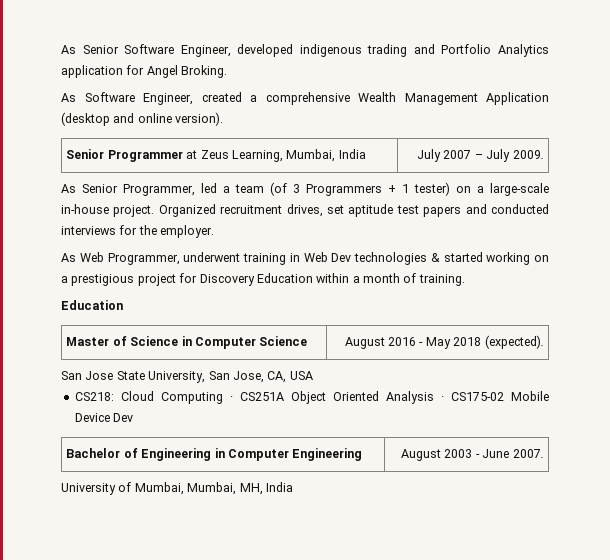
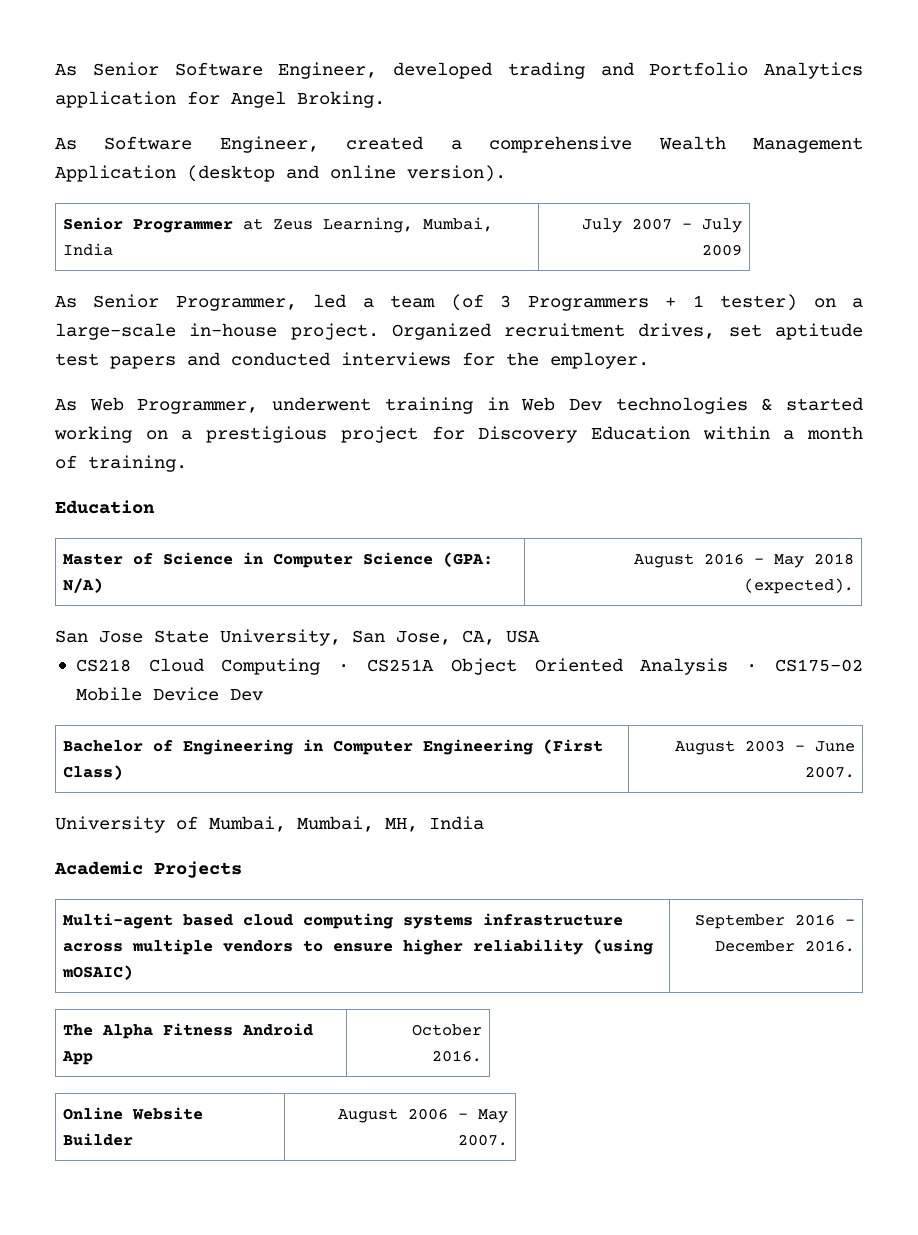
- As Senior Software Engineer, developed indigenous trading and Portfolio Analytics application for Angel Broking.
+ As Senior Software Engineer, developed trading and Portfolio Analytics application for Angel Broking.
- Senior Programmer at Zeus Learning, Mumbai, India | July 2007 – July 2009.
+ Senior Programmer at Zeus Learning, Mumbai, India | July 2007 – July 2009
- Master of Science in Computer Science | August 2016 - May 2018 (expected).
+ Master of Science in Computer Science (GPA: N/A) | August 2016 - May 2018 (expected).
- CS218: Cloud Computing · CS251A Object Oriented Analysis · CS175-02 Mobile Device Dev
+ CS218 Cloud Computing · CS251A Object Oriented Analysis · CS175-02 Mobile Device Dev
- Bachelor of Engineering in Computer Engineering | August 2003 - June 2007.
+ Bachelor of Engineering in Computer Engineering (First Class) | August 2003 - June 2007.
+ Academic Projects
+ Multi-agent based cloud computing systems infrastructure across multiple vendors to ensure higher reliability (using mOSAIC) | September 2016 - December 2016.
+ The Alpha Fitness Android App | October 2016.
+ Online Website Builder | August 2006 - May 2007.

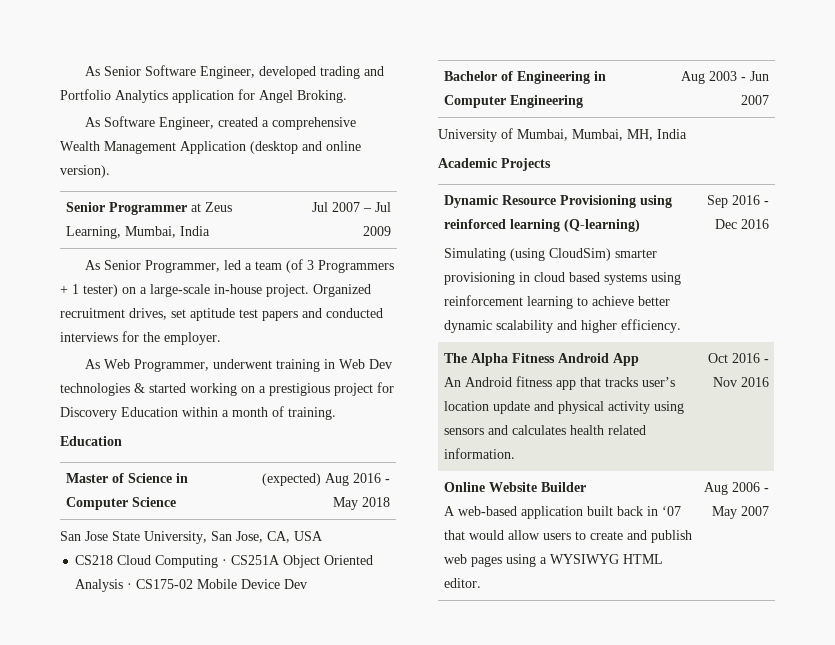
- Senior Programmer at Zeus Learning, Mumbai, India | July 2007 – July 2009
+ Senior Programmer at Zeus Learning, Mumbai, India | Jul 2007 – Jul 2009
- Master of Science in Computer Science (GPA: N/A) | August 2016 - May 2018 (expected).
+ Master of Science in Computer Science | (expected) Aug 2016 - May 2018
- Bachelor of Engineering in Computer Engineering (First Class) | August 2003 - June 2007.
+ Bachelor of Engineering in Computer Engineering | Aug 2003 - Jun 2007
- Multi-agent based cloud computing systems infrastructure across multiple vendors to ensure higher reliability (using mOSAIC) | September 2016 - December 2016.
+ Dynamic Resource Provisioning using reinforced learning (Q-learning)
+ Simulating (using CloudSim) smarter provisioning in cloud based systems using reinforcement learning to achieve better dynamic scalability and higher efficiency. | Sep 2016 - Dec 2016
- The Alpha Fitness Android App | October 2016.
- Online Website Builder | August 2006 - May 2007.
+ The Alpha Fitness Android App
+ An Android fitness app that tracks user’s location update and physical activity using sensors and calculates health related information. | Oct 2016 - Nov 2016
+ Online Website Builder
+ A web-based application built back in ‘07 that would allow users to create and publish web pages using a WYSIWYG HTML editor. | Aug 2006 - May 2007

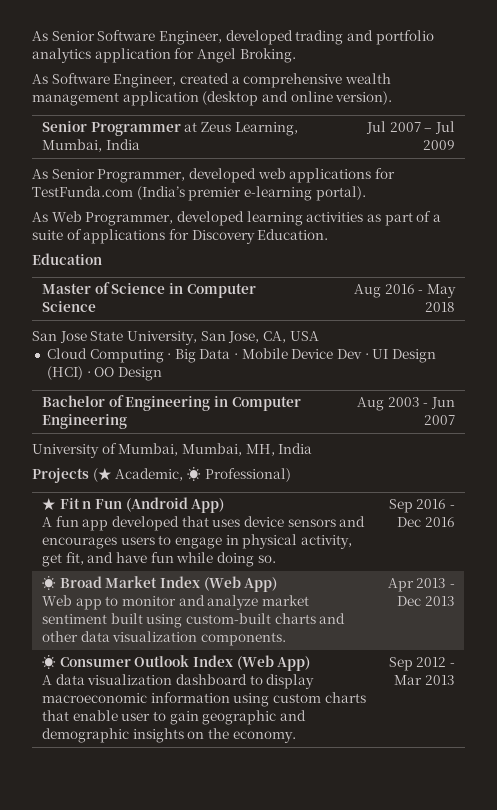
- As Senior Software Engineer, developed trading and Portfolio Analytics application for Angel Broking.
+ As Senior Software Engineer, developed trading and portfolio analytics application for Angel Broking.
- As Software Engineer, created a comprehensive Wealth Management Application (desktop and online version).
+ As Software Engineer, created a comprehensive wealth management application (desktop and online version).
- As Senior Programmer, led a team (of 3 Programmers + 1 tester) on a large-scale in-house project. Organized recruitment drives, set aptitude test papers and conducted interviews for the employer.
- As Web Programmer, underwent training in Web Dev technologies & started working on a prestigious project for Discovery Education within a month of training.
+ As Senior Programmer, developed web applications for TestFunda.com (India’s premier e-learning portal).
+ As Web Programmer, developed learning activities as part of a suite of applications for Discovery Education.
- Master of Science in Computer Science | (expected) Aug 2016 - May 2018
+ Master of Science in Computer Science | Aug 2016 - May 2018
- CS218 Cloud Computing · CS251A Object Oriented Analysis · CS175-02 Mobile Device Dev
+ Cloud Computing · Big Data · Mobile Device Dev · UI Design (HCI) · OO Design
- Academic Projects
- Dynamic Resource Provisioning using reinforced learning (Q-learning)
- Simulating (using CloudSim) smarter provisioning in cloud based systems using reinforcement learning to achieve better dynamic scalability and higher efficiency. | Sep 2016 - Dec 2016
+ Projects (★ Academic, ☀ Professional)
+ ★ Fit n Fun (Android App)
+ A fun app developed that uses device sensors and encourages users to engage in physical activity, get fit, and have fun while doing so. | Sep 2016 - Dec 2016
- The Alpha Fitness Android App
- An Android fitness app that tracks user’s location update and physical activity using sensors and calculates health related information. | Oct 2016 - Nov 2016
- Online Website Builder
- A web-based application built back in ‘07 that would allow users to create and publish web pages using a WYSIWYG HTML editor. | Aug 2006 - May 2007
+ ☀ Broad Market Index (Web App)
+ Web app to monitor and analyze market sentiment built using custom-built charts and other data visualization components. | Apr 2013 - Dec 2013
+ ☀ Consumer Outlook Index (Web App)
+ A data visualization dashboard to display macroeconomic information using custom charts that enable user to gain geographic and demographic insights on the economy. | Sep 2012 - Mar 2013

